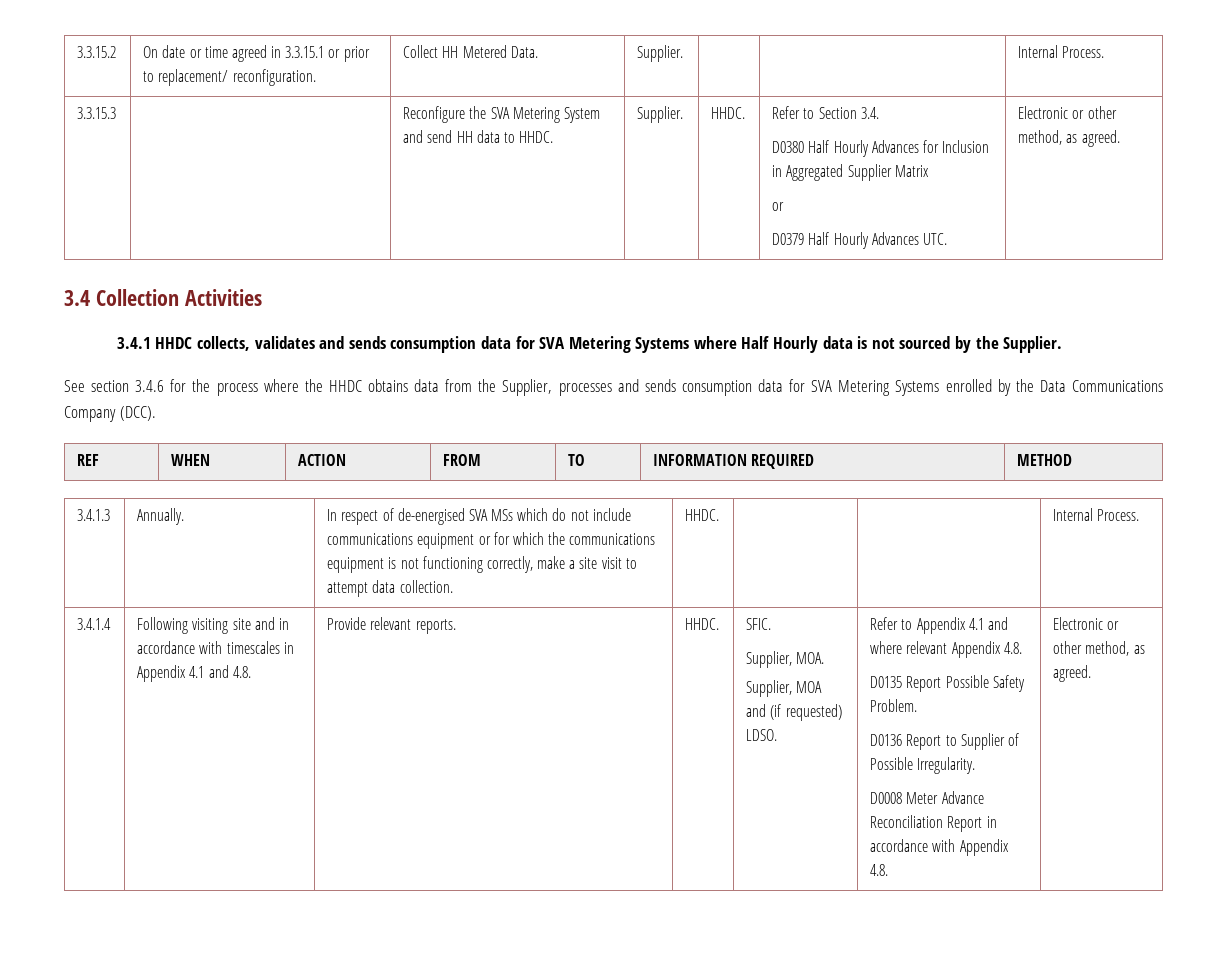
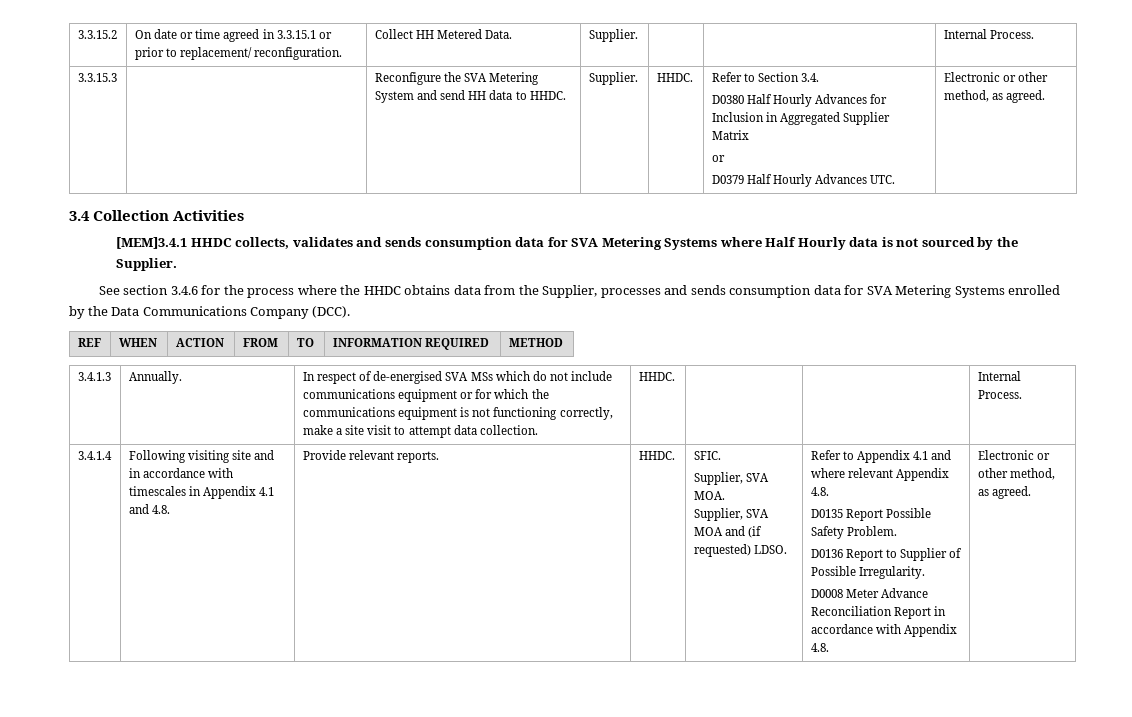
- 3.4.1 HHDC collects, validates and sends consumption data for SVA Metering Systems where Half Hourly data is not sourced by the Supplier.
+ [MEM]3.4.1 HHDC collects, validates and sends consumption data for SVA Metering Systems where Half Hourly data is not sourced by the Supplier.
- Supplier, MOA.
+ Supplier, SVA MOA.
- Supplier, MOA and (if requested) LDSO.
+ Supplier, SVA MOA and (if requested) LDSO.

